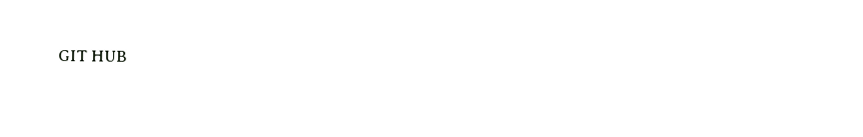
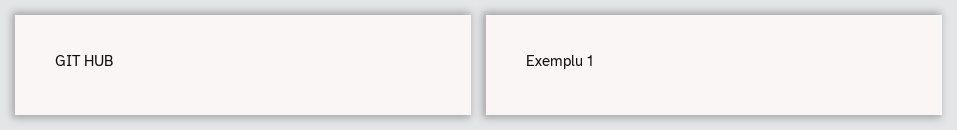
+ Exemplu 1

